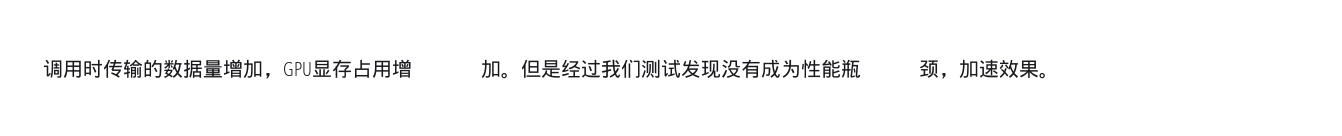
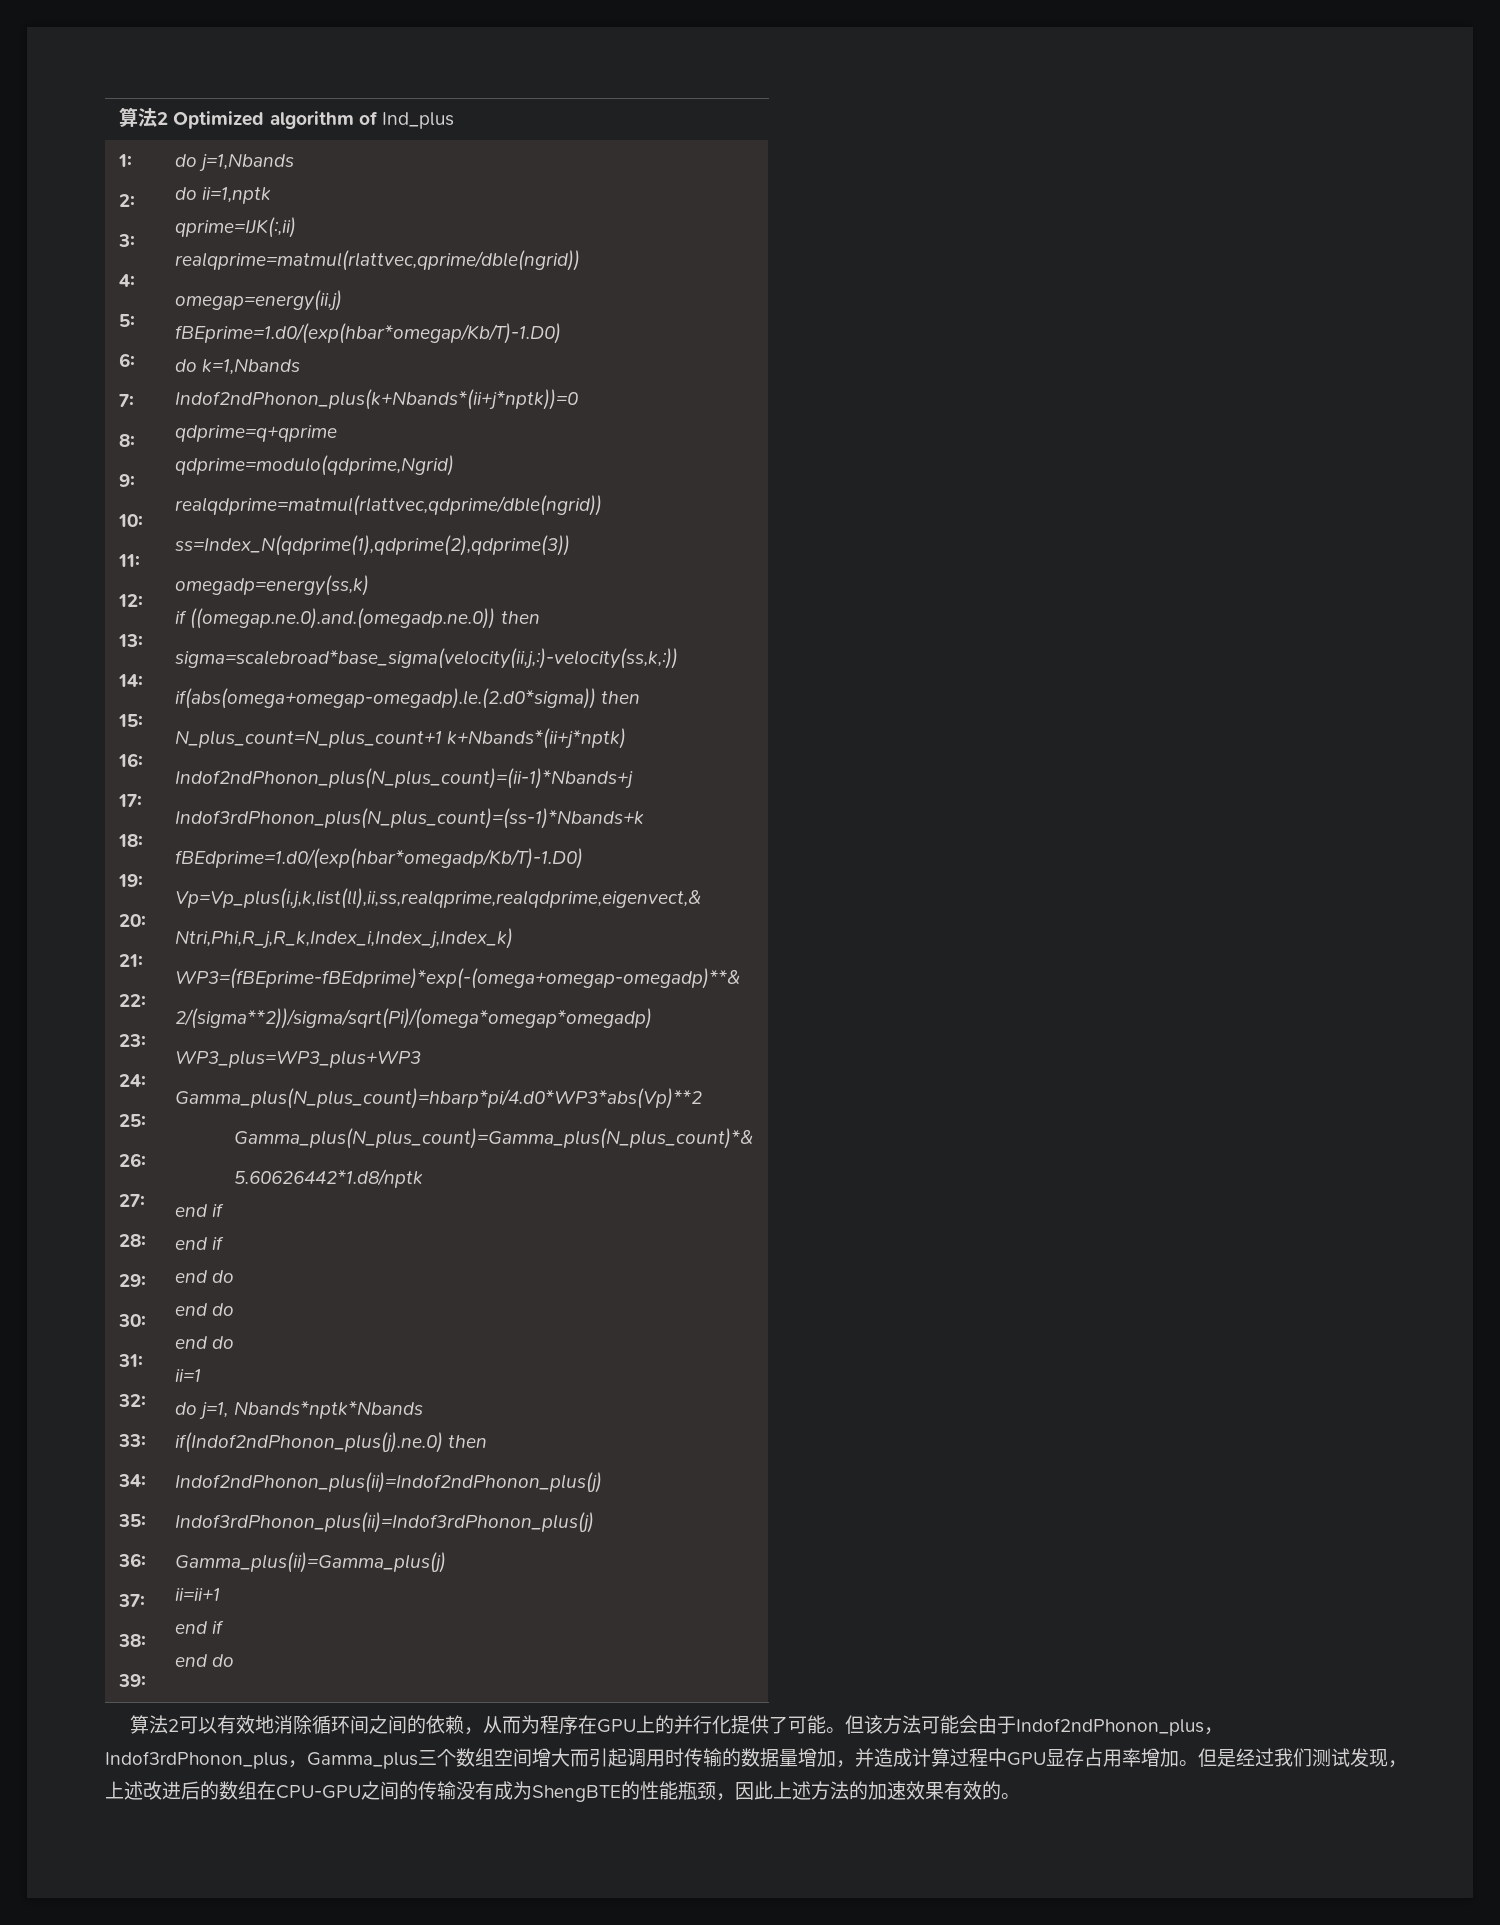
- 调用时传输的数据量增加，GPU显存占用增加。
+ 算法2 Optimized algorithm of Ind_plus
+ 1:
+ 2:
+ 3:
+ 4:
+ 5:
+ 6:
+ 7:
+ 8:
+ 9:
+ 10:
+ 11:
+ 12:
+ 13:
+ 14:
+ 15:
+ 16:
+ 17:
+ 18:
+ 19:
+ 20:
+ 21:
+ 22:
+ 23:
+ 24:
+ 25:
+ 26:
+ 27:
+ 28:
+ 29:
+ 30:
+ 31:
+ 32:
+ 33:
+ 34:
+ 35:
+ 36:
+ 37:
+ 38:
+ 39: | do j=1,Nbands
+ do ii=1,nptk
+ qprime=IJK(:,ii)
+ realqprime=matmul(rlattvec,qprime/dble(ngrid))
+ omegap=energy(ii,j)
+ fBEprime=1.d0/(exp(hbar*omegap/Kb/T)-1.D0)
+ do k=1,Nbands
+ Indof2ndPhonon_plus(k+Nbands*(ii+j*nptk))=0
+ qdprime=q+qprime
+ qdprime=modulo(qdprime,Ngrid)
+ realqdprime=matmul(rlattvec,qdprime/dble(ngrid))
+ ss=Index_N(qdprime(1),qdprime(2),qdprime(3))
+ omegadp=energy(ss,k)
+ if ((omegap.ne.0).and.(omegadp.ne.0)) then
+ sigma=scalebroad*base_sigma(velocity(ii,j,:)-velocity(ss,k,:))
+ if(abs(omega+omegap-omegadp).le.(2.d0*sigma)) then
+ N_plus_count=N_plus_count+1 k+Nbands*(ii+j*nptk)
+ Indof2ndPhonon_plus(N_plus_count)=(ii-1)*Nbands+j
+ Indof3rdPhonon_plus(N_plus_count)=(ss-1)*Nbands+k
+ fBEdprime=1.d0/(exp(hbar*omegadp/Kb/T)-1.D0)
+ Vp=Vp_plus(i,j,k,list(ll),ii,ss,realqprime,realqdprime,eigenvect,&
+ Ntri,Phi,R_j,R_k,Index_i,Index_j,Index_k)
+ WP3=(fBEprime-fBEdprime)*exp(-(omega+omegap-omegadp)**&
+ 2/(sigma**2))/sigma/sqrt(Pi)/(omega*omegap*omegadp)
+ WP3_plus=WP3_plus+WP3
+ Gamma_plus(N_plus_count)=hbarp*pi/4.d0*WP3*abs(Vp)**2
+ Gamma_plus(N_plus_count)=Gamma_plus(N_plus_count)*&
+ 5.60626442*1.d8/nptk
+ end if
+ end if
+ end do
+ end do
+ end do
+ ii=1
+ do j=1, Nbands*nptk*Nbands
+ if(Indof2ndPhonon_plus(j).ne.0) then
+ Indof2ndPhonon_plus(ii)=Indof2ndPhonon_plus(j)
+ Indof3rdPhonon_plus(ii)=Indof3rdPhonon_plus(j)
+ Gamma_plus(ii)=Gamma_plus(j)
+ ii=ii+1
+ end if
+ end do
+ 算法2可以有效地消除循环间之间的依赖，从而为程序在GPU上的并行化提供了可能。但该方法可能会由于Indof2ndPhonon_plus，Indof3rdPhonon_plus，Gamma_plus三个数组空间增大而引起调用时传输的数据量增加，并造成计算过程中GPU显存占用率增加。
- 但是经过我们测试发现没有成为性能瓶颈，加速效果。
+ 但是经过我们测试发现，上述改进后的数组在CPU-GPU之间的传输没有成为ShengBTE的性能瓶颈，因此上述方法的加速效果有效的。

